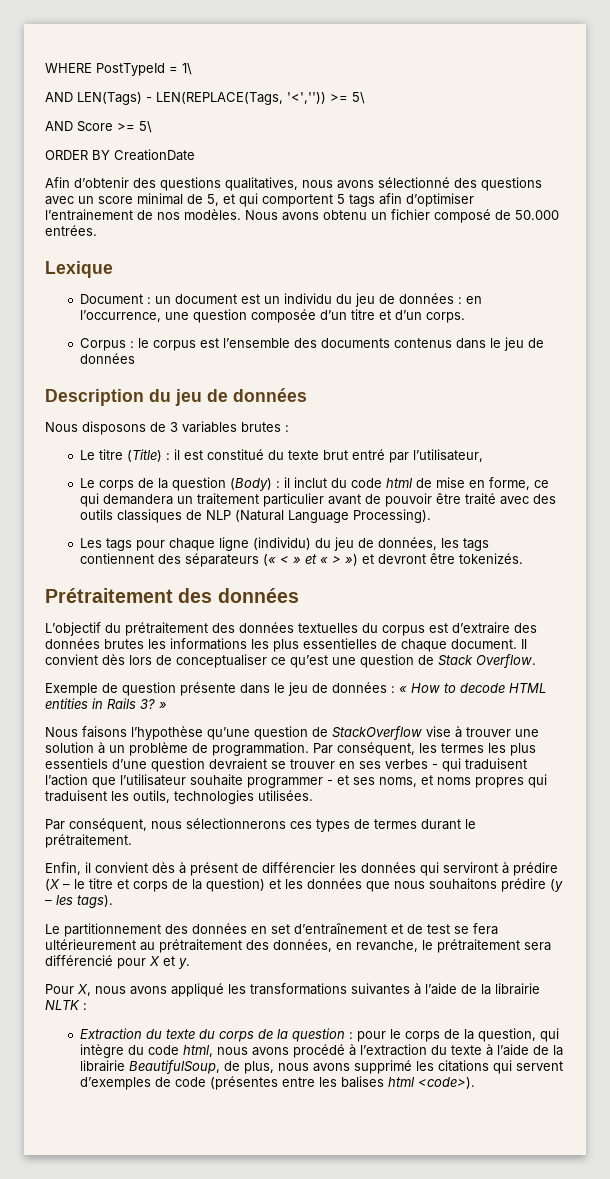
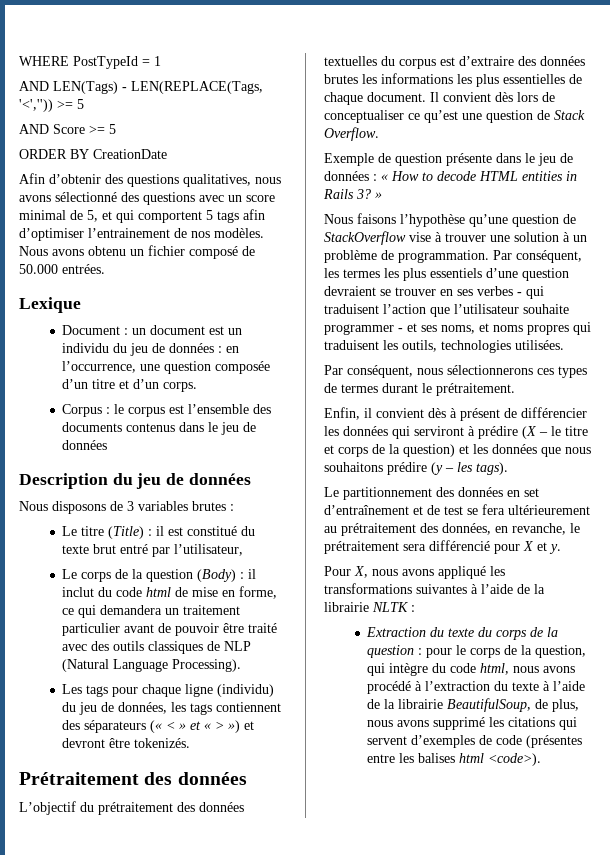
- WHERE PostTypeId = 1\
+ WHERE PostTypeId = 1
- AND LEN(Tags) - LEN(REPLACE(Tags, '<','')) >= 5\
+ AND LEN(Tags) - LEN(REPLACE(Tags, '<','')) >= 5
- AND Score >= 5\
+ AND Score >= 5

